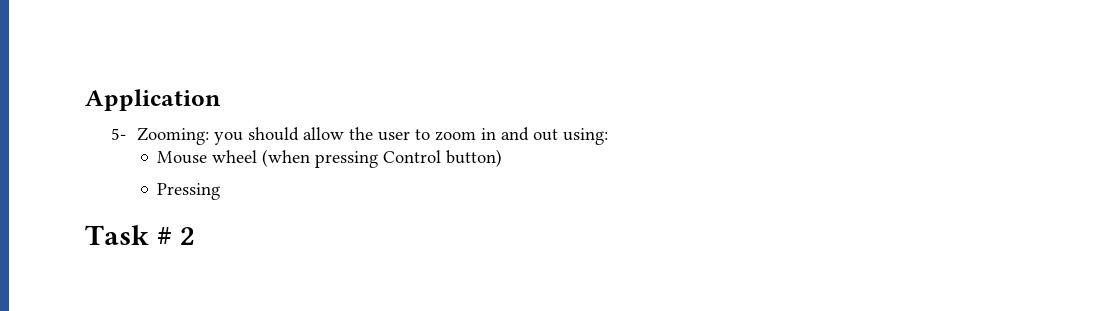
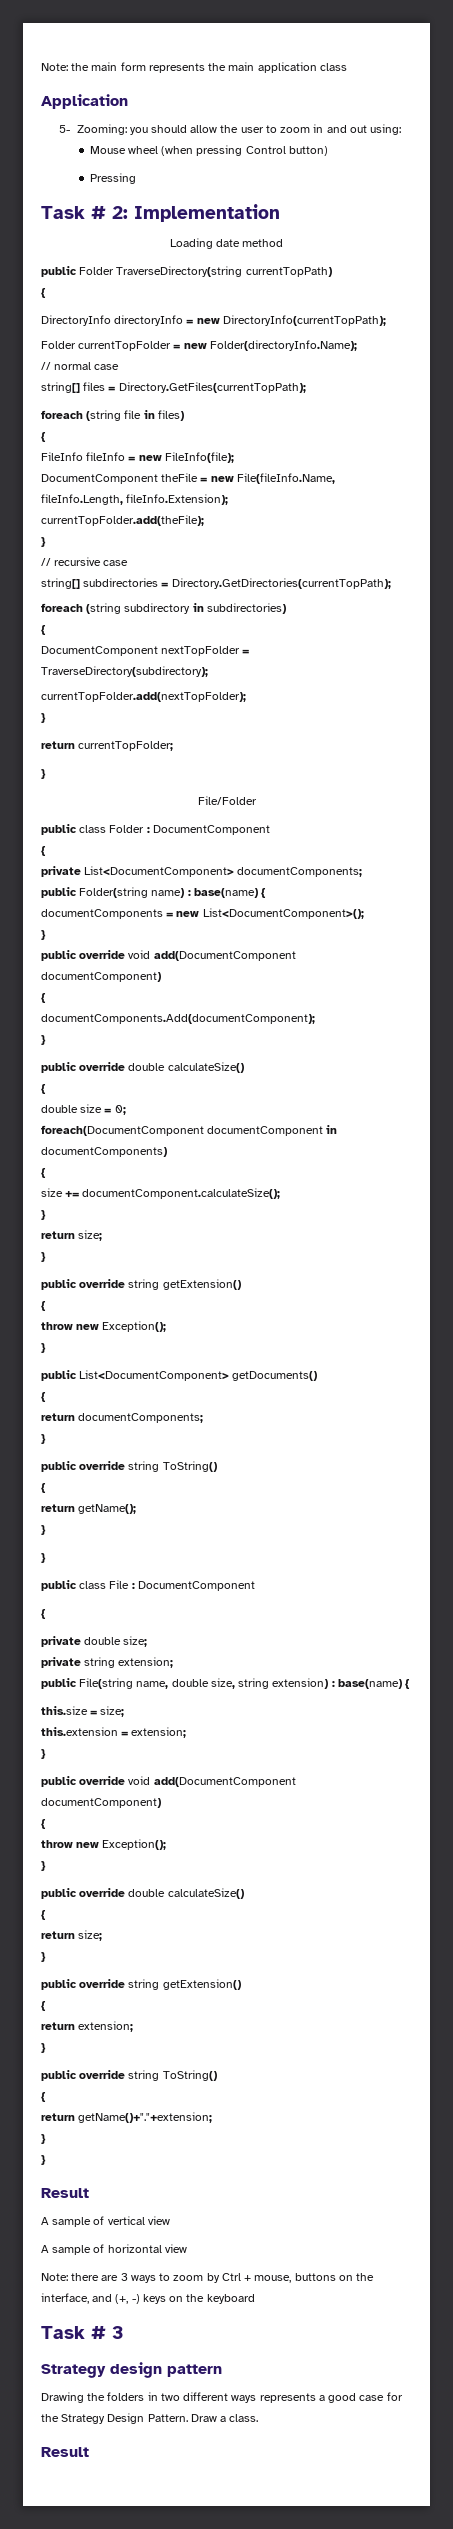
+ Note: the main form represents the main application class
- Task # 2
+ Task # 2: Implementation
+ Loading date method
+ public Folder TraverseDirectory(string currentTopPath)
+ {
+ DirectoryInfo directoryInfo = new DirectoryInfo(currentTopPath);
+ Folder currentTopFolder = new Folder(directoryInfo.Name);
+ // normal case
+ string[] files = Directory.GetFiles(currentTopPath);
+ foreach (string file in files)
+ {
+ FileInfo fileInfo = new FileInfo(file);
+ DocumentComponent theFile = new File(fileInfo.Name, fileInfo.Length, fileInfo.Extension);
+ currentTopFolder.add(theFile);
+ }
+ // recursive case
+ string[] subdirectories = Directory.GetDirectories(currentTopPath);
+ foreach (string subdirectory in subdirectories)
+ {
+ DocumentComponent nextTopFolder = TraverseDirectory(subdirectory);
+ currentTopFolder.add(nextTopFolder);
+ }
+ return currentTopFolder;
+ }
+ File/Folder
+ public class Folder : DocumentComponent
+ {
+ private List<DocumentComponent> documentComponents;
+ public Folder(string name) : base(name) {
+ documentComponents = new List<DocumentComponent>();
+ }
+ public override void add(DocumentComponent documentComponent)
+ {
+ documentComponents.Add(documentComponent);
+ }
+ public override double calculateSize()
+ {
+ double size = 0;
+ foreach(DocumentComponent documentComponent in documentComponents)
+ {
+ size += documentComponent.calculateSize();
+ }
+ return size;
+ }
+ public override string getExtension()
+ {
+ throw new Exception();
+ }
+ public List<DocumentComponent> getDocuments()
+ {
+ return documentComponents;
+ }
+ public override string ToString()
+ {
+ return getName();
+ }
+ }
+ public class File : DocumentComponent
+ {
+ private double size;
+ private string extension;
+ public File(string name, double size, string extension) : base(name) {
+ this.size = size;
+ this.extension = extension;
+ }
+ public override void add(DocumentComponent documentComponent)
+ {
+ throw new Exception();
+ }
+ public override double calculateSize()
+ {
+ return size;
+ }
+ public override string getExtension()
+ {
+ return extension;
+ }
+ public override string ToString()
+ {
+ return getName()+"."+extension;
+ }
+ }
+ Result
+ A sample of vertical view
+ A sample of horizontal view
+ Note: there are 3 ways to zoom by Ctrl + mouse, buttons on the interface, and (+, -) keys on the keyboard
+ Task # 3
+ Strategy design pattern
+ Drawing the folders in two different ways represents a good case for the Strategy Design Pattern. Draw a class.
+ Result

